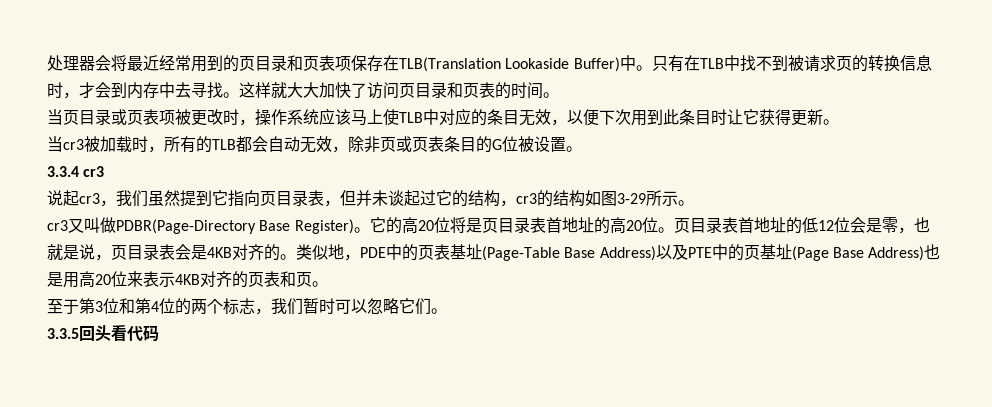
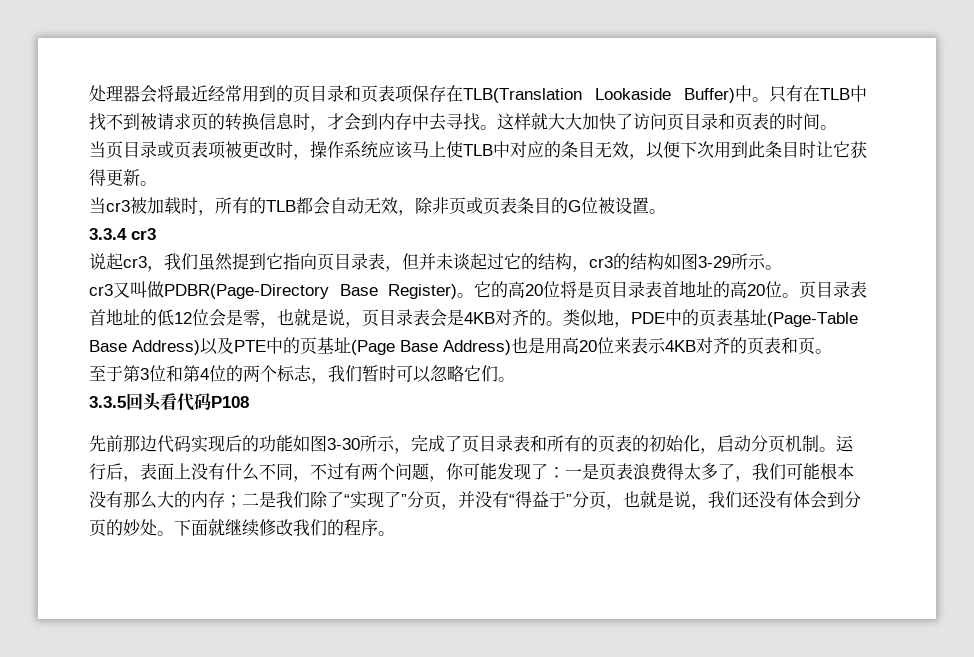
- 3.3.5回头看代码
+ 3.3.5回头看代码P108
+ 先前那边代码实现后的功能如图3-30所示，完成了页目录表和所有的页表的初始化，启动分页机制。运行后，表面上没有什么不同，不过有两个问题，你可能发现了：一是页表浪费得太多了，我们可能根本没有那么大的内存；二是我们除了“实现了”分页，并没有“得益于”分页，也就是说，我们还没有体会到分页的妙处。下面就继续修改我们的程序。

